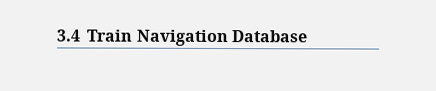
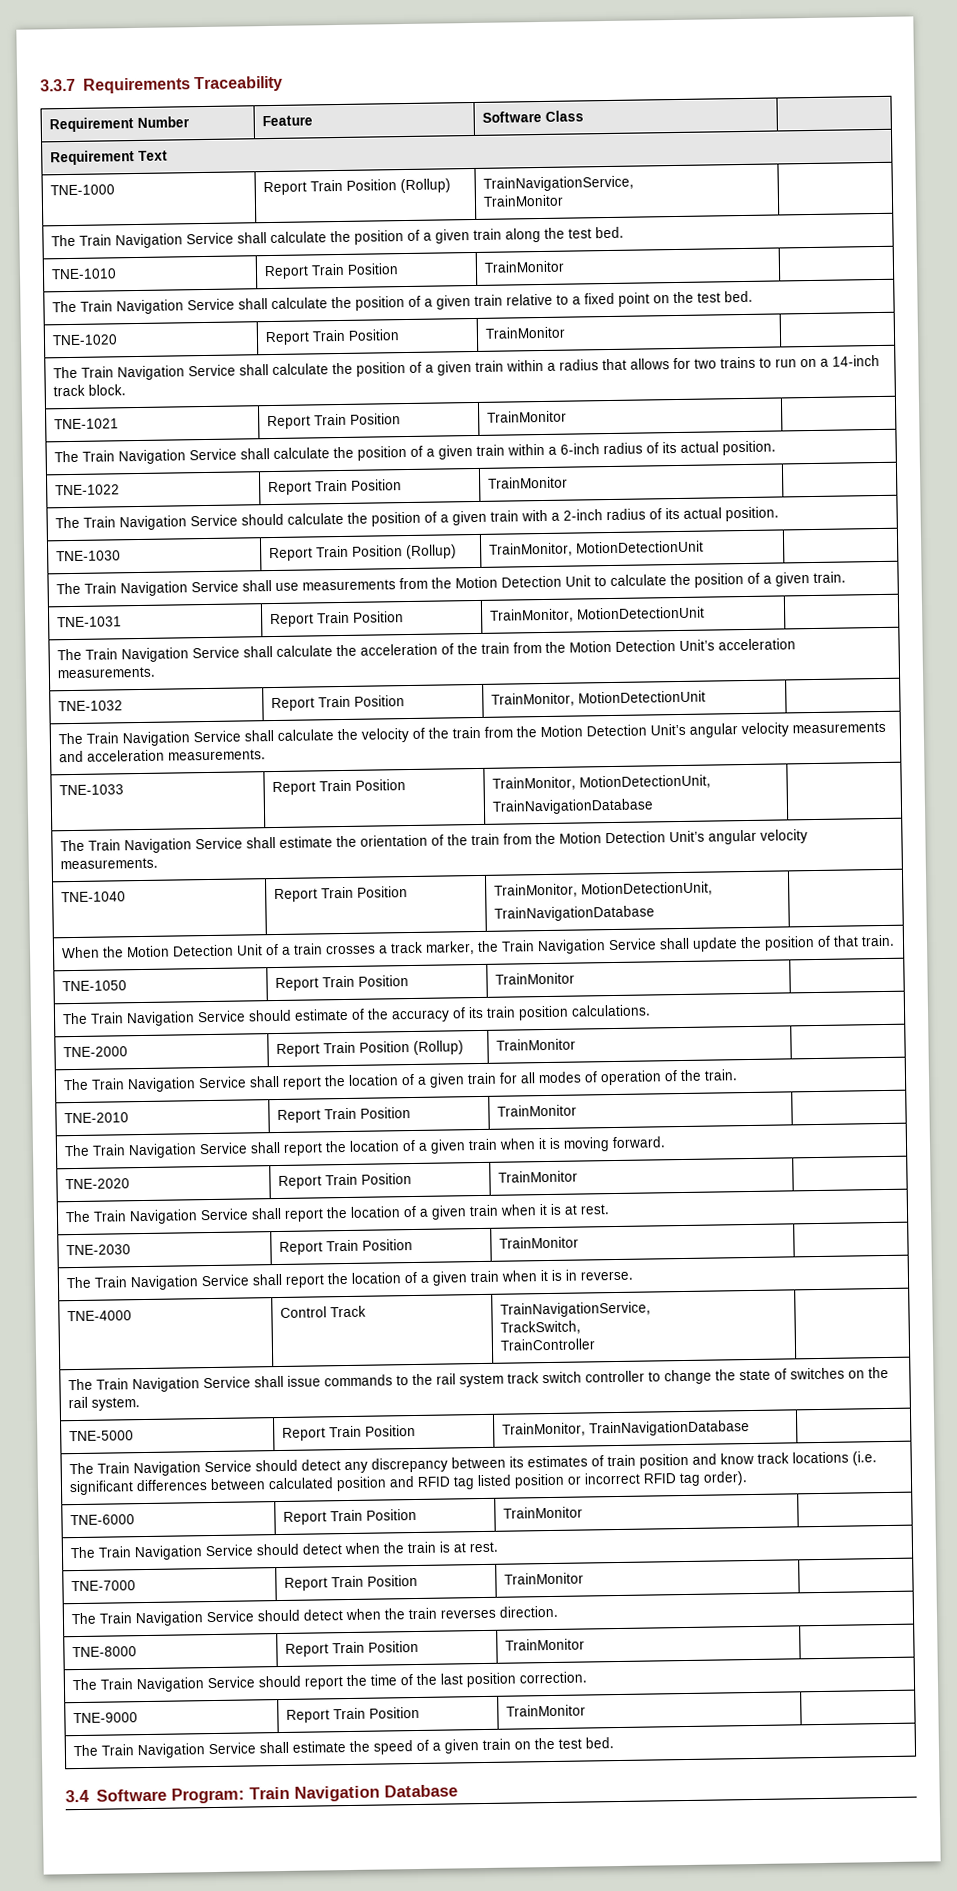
- 3.4 Train Navigation Database
+ 3.3.7 Requirements Traceability
+ Requirement Number | Feature | Software Class |
+ Requirement Text
+ TNE-1000 | Report Train Position (Rollup) | TrainNavigationService,
+ TrainMonitor |
+ The Train Navigation Service shall calculate the position of a given train along the test bed.
+ TNE-1010 | Report Train Position | TrainMonitor |
+ The Train Navigation Service shall calculate the position of a given train relative to a fixed point on the test bed.
+ TNE-1020 | Report Train Position | TrainMonitor |
+ The Train Navigation Service shall calculate the position of a given train within a radius that allows for two trains to run on a 14-inch track block.
+ TNE-1021 | Report Train Position | TrainMonitor |
+ The Train Navigation Service shall calculate the position of a given train within a 6-inch radius of its actual position.
+ TNE-1022 | Report Train Position | TrainMonitor |
+ The Train Navigation Service should calculate the position of a given train with a 2-inch radius of its actual position.
+ TNE-1030 | Report Train Position (Rollup) | TrainMonitor, MotionDetectionUnit |
+ The Train Navigation Service shall use measurements from the Motion Detection Unit to calculate the position of a given train.
+ TNE-1031 | Report Train Position | TrainMonitor, MotionDetectionUnit |
+ The Train Navigation Service shall calculate the acceleration of the train from the Motion Detection Unit’s acceleration measurements.
+ TNE-1032 | Report Train Position | TrainMonitor, MotionDetectionUnit |
+ The Train Navigation Service shall calculate the velocity of the train from the Motion Detection Unit’s angular velocity measurements and acceleration measurements.
+ TNE-1033 | Report Train Position | TrainMonitor, MotionDetectionUnit,
+ TrainNavigationDatabase |
+ The Train Navigation Service shall estimate the orientation of the train from the Motion Detection Unit’s angular velocity measurements.
+ TNE-1040 | Report Train Position | TrainMonitor, MotionDetectionUnit,
+ TrainNavigationDatabase |
+ When the Motion Detection Unit of a train crosses a track marker, the Train Navigation Service shall update the position of that train.
+ TNE-1050 | Report Train Position | TrainMonitor |
+ The Train Navigation Service should estimate of the accuracy of its train position calculations.
+ TNE-2000 | Report Train Position (Rollup) | TrainMonitor |
+ The Train Navigation Service shall report the location of a given train for all modes of operation of the train.
+ TNE-2010 | Report Train Position | TrainMonitor |
+ The Train Navigation Service shall report the location of a given train when it is moving forward.
+ TNE-2020 | Report Train Position | TrainMonitor |
+ The Train Navigation Service shall report the location of a given train when it is at rest.
+ TNE-2030 | Report Train Position | TrainMonitor |
+ The Train Navigation Service shall report the location of a given train when it is in reverse.
+ TNE-4000 | Control Track | TrainNavigationService,
+ TrackSwitch,
+ TrainController |
+ The Train Navigation Service shall issue commands to the rail system track switch controller to change the state of switches on the rail system.
+ TNE-5000 | Report Train Position | TrainMonitor, TrainNavigationDatabase |
+ The Train Navigation Service should detect any discrepancy between its estimates of train position and know track locations (i.e. significant differences between calculated position and RFID tag listed position or incorrect RFID tag order).
+ TNE-6000 | Report Train Position | TrainMonitor |
+ The Train Navigation Service should detect when the train is at rest.
+ TNE-7000 | Report Train Position | TrainMonitor |
+ The Train Navigation Service should detect when the train reverses direction.
+ TNE-8000 | Report Train Position | TrainMonitor |
+ The Train Navigation Service should report the time of the last position correction.
+ TNE-9000 | Report Train Position | TrainMonitor |
+ The Train Navigation Service shall estimate the speed of a given train on the test bed.
+ 3.4 Software Program: Train Navigation Database

